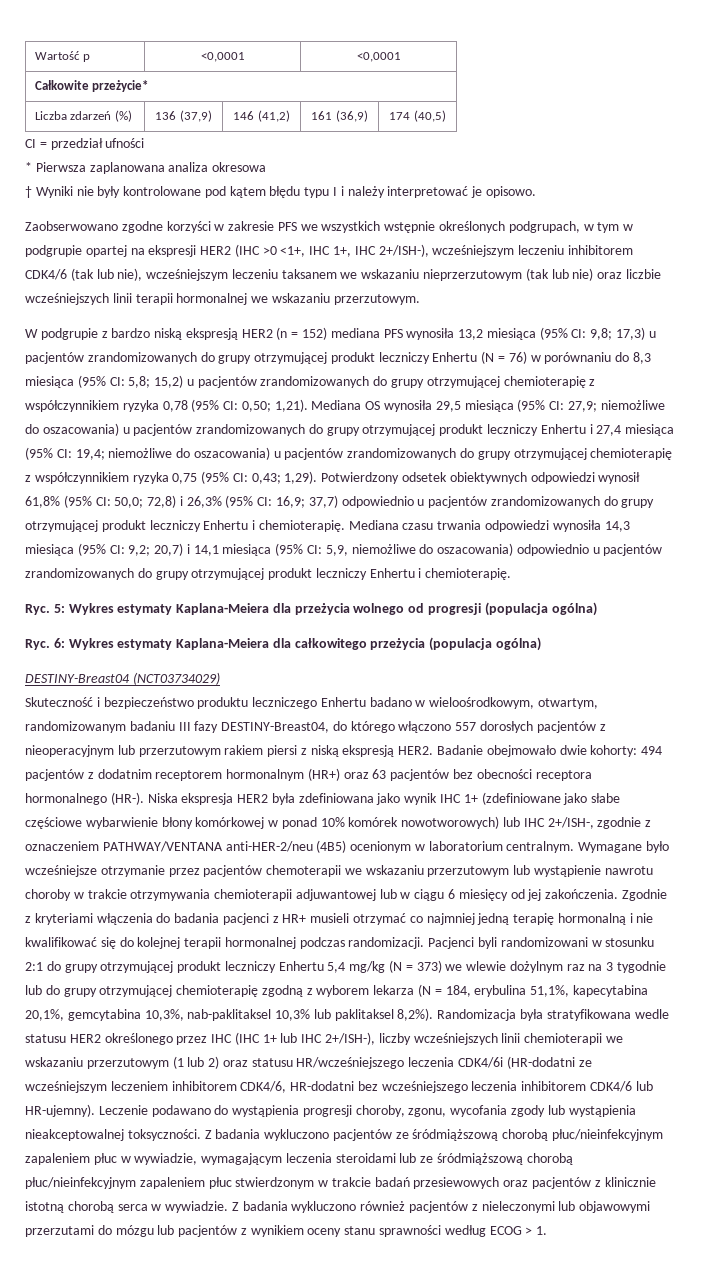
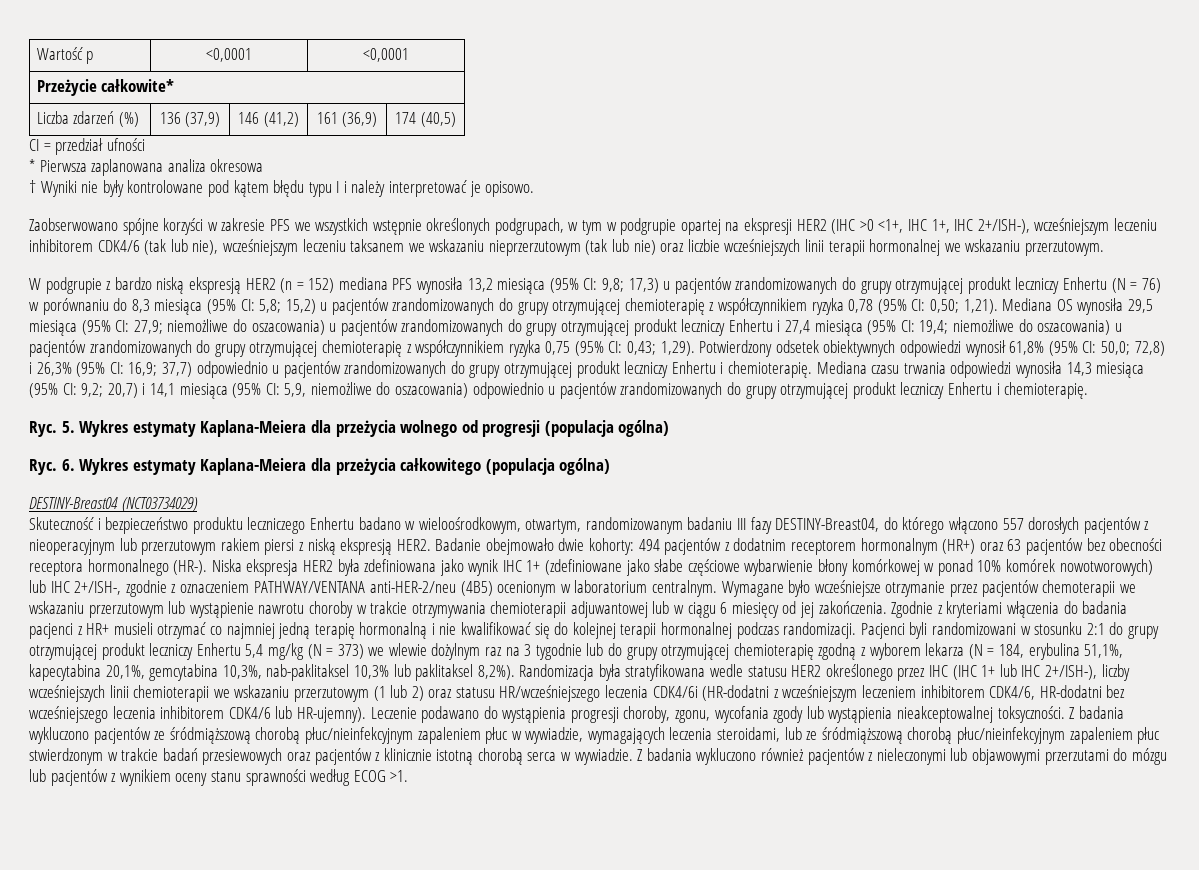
- Całkowite przeżycie*
+ Przeżycie całkowite*
- Zaobserwowano zgodne korzyści w zakresie PFS we wszystkich wstępnie określonych podgrupach, w tym w podgrupie opartej na ekspresji HER2 (IHC >0 <1+, IHC 1+, IHC 2+/ISH-), wcześniejszym leczeniu inhibitorem CDK4/6 (tak lub nie), wcześniejszym leczeniu taksanem we wskazaniu nieprzerzutowym (tak lub nie) oraz liczbie wcześniejszych linii terapii hormonalnej we wskazaniu przerzutowym.
+ Zaobserwowano spójne korzyści w zakresie PFS we wszystkich wstępnie określonych podgrupach, w tym w podgrupie opartej na ekspresji HER2 (IHC >0 <1+, IHC 1+, IHC 2+/ISH-), wcześniejszym leczeniu inhibitorem CDK4/6 (tak lub nie), wcześniejszym leczeniu taksanem we wskazaniu nieprzerzutowym (tak lub nie) oraz liczbie wcześniejszych linii terapii hormonalnej we wskazaniu przerzutowym.
- Ryc. 5: Wykres estymaty Kaplana-Meiera dla przeżycia wolnego od progresji (populacja ogólna)
+ Ryc. 5. Wykres estymaty Kaplana-Meiera dla przeżycia wolnego od progresji (populacja ogólna)
- Ryc. 6: Wykres estymaty Kaplana-Meiera dla całkowitego przeżycia (populacja ogólna)
+ Ryc. 6. Wykres estymaty Kaplana-Meiera dla przeżycia całkowitego (populacja ogólna)
- Randomizacja była stratyfikowana wedle statusu HER2 określonego przez IHC (IHC 1+ lub IHC 2+/ISH-), liczby wcześniejszych linii chemioterapii we wskazaniu przerzutowym (1 lub 2) oraz statusu HR/wcześniejszego leczenia CDK4/6i (HR-dodatni ze wcześniejszym leczeniem inhibitorem CDK4/6, HR-dodatni bez wcześniejszego leczenia inhibitorem CDK4/6 lub HR-ujemny).
+ Randomizacja była stratyfikowana wedle statusu HER2 określonego przez IHC (IHC 1+ lub IHC 2+/ISH-), liczby wcześniejszych linii chemioterapii we wskazaniu przerzutowym (1 lub 2) oraz statusu HR/wcześniejszego leczenia CDK4/6i (HR-dodatni z wcześniejszym leczeniem inhibitorem CDK4/6, HR-dodatni bez wcześniejszego leczenia inhibitorem CDK4/6 lub HR-ujemny).
- Z badania wykluczono pacjentów ze śródmiąższową chorobą płuc/nieinfekcyjnym zapaleniem płuc w wywiadzie, wymagającym leczenia steroidami lub ze śródmiąższową chorobą płuc/nieinfekcyjnym zapaleniem płuc stwierdzonym w trakcie badań przesiewowych oraz pacjentów z klinicznie istotną chorobą serca w wywiadzie.
+ Z badania wykluczono pacjentów ze śródmiąższową chorobą płuc/nieinfekcyjnym zapaleniem płuc w wywiadzie, wymagających leczenia steroidami, lub ze śródmiąższową chorobą płuc/nieinfekcyjnym zapaleniem płuc stwierdzonym w trakcie badań przesiewowych oraz pacjentów z klinicznie istotną chorobą serca w wywiadzie.
- Z badania wykluczono również pacjentów z nieleczonymi lub objawowymi przerzutami do mózgu lub pacjentów z wynikiem oceny stanu sprawności według ECOG > 1.
+ Z badania wykluczono również pacjentów z nieleczonymi lub objawowymi przerzutami do mózgu lub pacjentów z wynikiem oceny stanu sprawności według ECOG >1.

